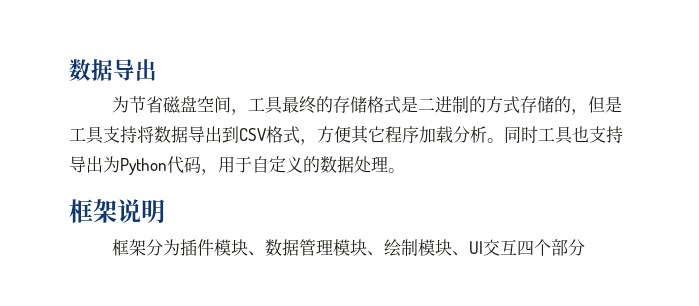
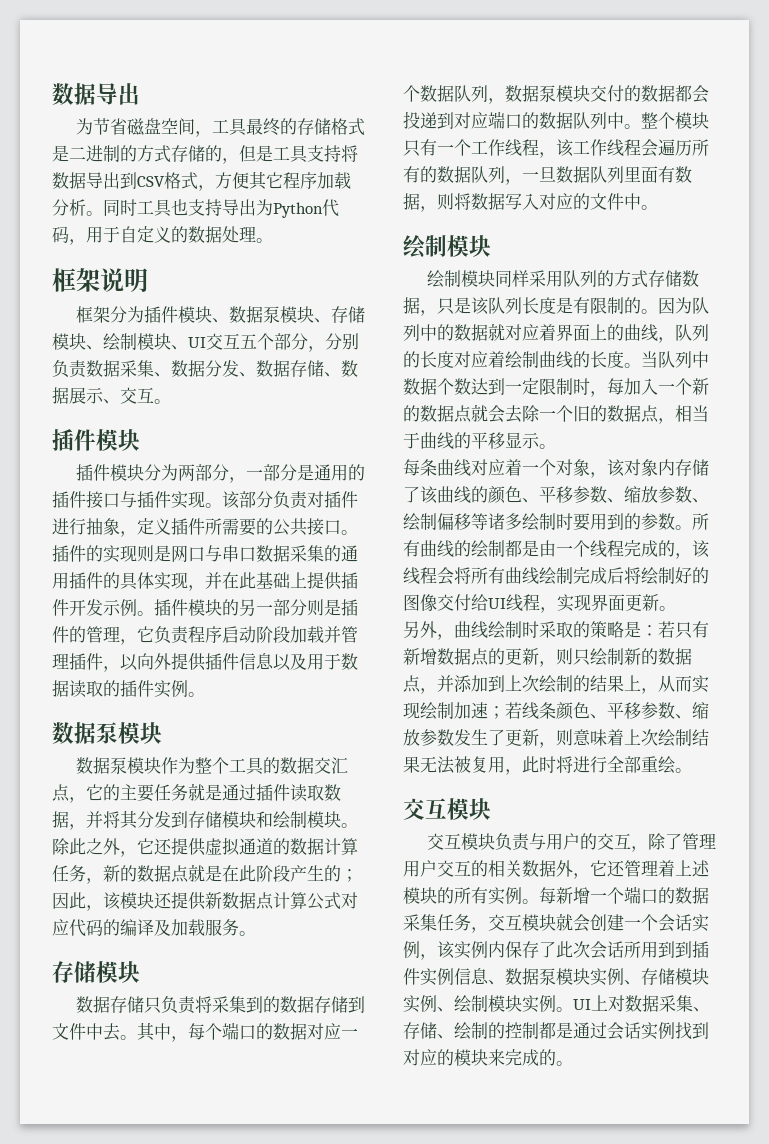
- 框架分为插件模块、数据管理模块、绘制模块、UI交互四个部分
+ 框架分为插件模块、数据泵模块、存储模块、绘制模块、UI交互五个部分，分别负责数据采集、数据分发、数据存储、数据展示、交互。
+ 插件模块
+ 插件模块分为两部分，一部分是通用的插件接口与插件实现。该部分负责对插件进行抽象，定义插件所需要的公共接口。插件的实现则是网口与串口数据采集的通用插件的具体实现，并在此基础上提供插件开发示例。插件模块的另一部分则是插件的管理，它负责程序启动阶段加载并管理插件，以向外提供插件信息以及用于数据读取的插件实例。
+ 数据泵模块
+ 数据泵模块作为整个工具的数据交汇点，它的主要任务就是通过插件读取数据，并将其分发到存储模块和绘制模块。除此之外，它还提供虚拟通道的数据计算任务，新的数据点就是在此阶段产生的；因此，该模块还提供新数据点计算公式对应代码的编译及加载服务。
+ 存储模块
+ 数据存储只负责将采集到的数据存储到文件中去。其中，每个端口的数据对应一个数据队列，数据泵模块交付的数据都会投递到对应端口的数据队列中。整个模块只有一个工作线程，该工作线程会遍历所有的数据队列，一旦数据队列里面有数据，则将数据写入对应的文件中。
+ 绘制模块
+ 绘制模块同样采用队列的方式存储数据，只是该队列长度是有限制的。因为队列中的数据就对应着界面上的曲线，队列的长度对应着绘制曲线的长度。当队列中数据个数达到一定限制时，每加入一个新的数据点就会去除一个旧的数据点，相当于曲线的平移显示。
+ 每条曲线对应着一个对象，该对象内存储了该曲线的颜色、平移参数、缩放参数、绘制偏移等诸多绘制时要用到的参数。所有曲线的绘制都是由一个线程完成的，该线程会将所有曲线绘制完成后将绘制好的图像交付给UI线程，实现界面更新。
+ 另外，曲线绘制时采取的策略是：若只有新增数据点的更新，则只绘制新的数据点，并添加到上次绘制的结果上，从而实现绘制加速；若线条颜色、平移参数、缩放参数发生了更新，则意味着上次绘制结果无法被复用，此时将进行全部重绘。
+ 交互模块
+ 交互模块负责与用户的交互，除了管理用户交互的相关数据外，它还管理着上述模块的所有实例。每新增一个端口的数据采集任务，交互模块就会创建一个会话实例，该实例内保存了此次会话所用到到插件实例信息、数据泵模块实例、存储模块实例、绘制模块实例。UI上对数据采集、存储、绘制的控制都是通过会话实例找到对应的模块来完成的。

